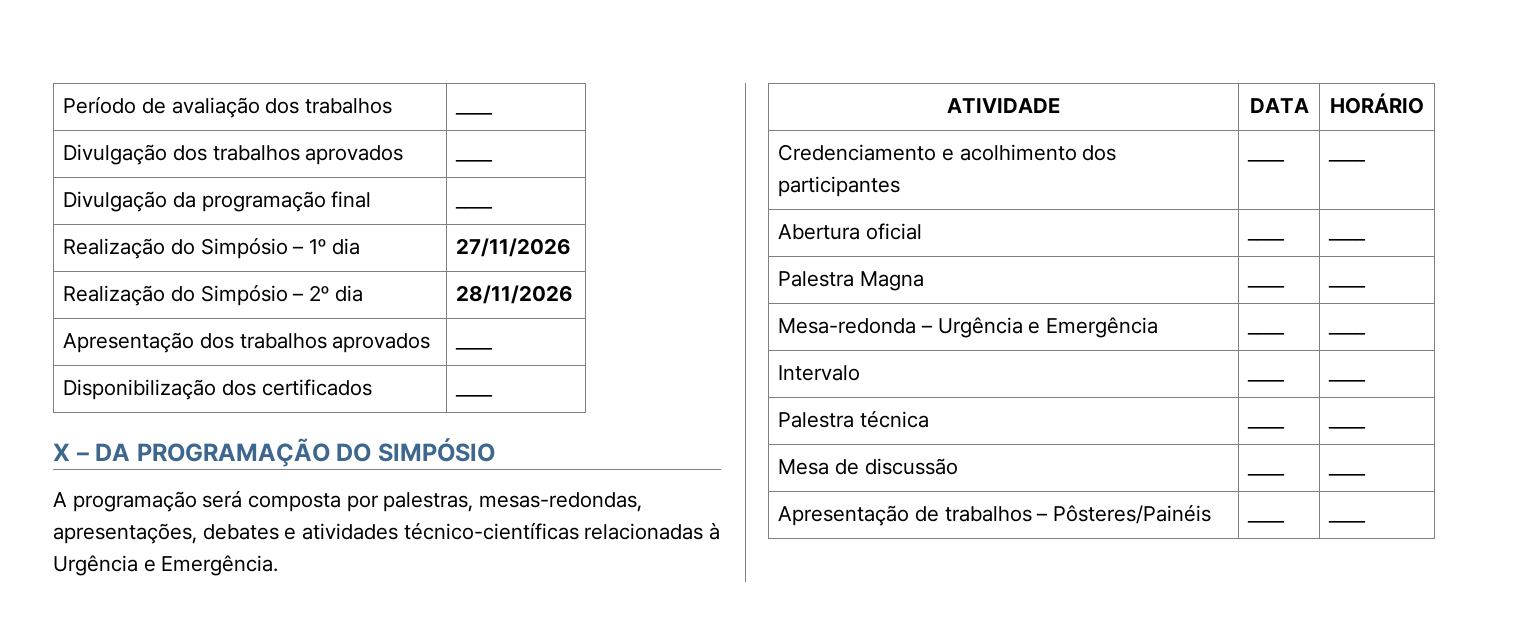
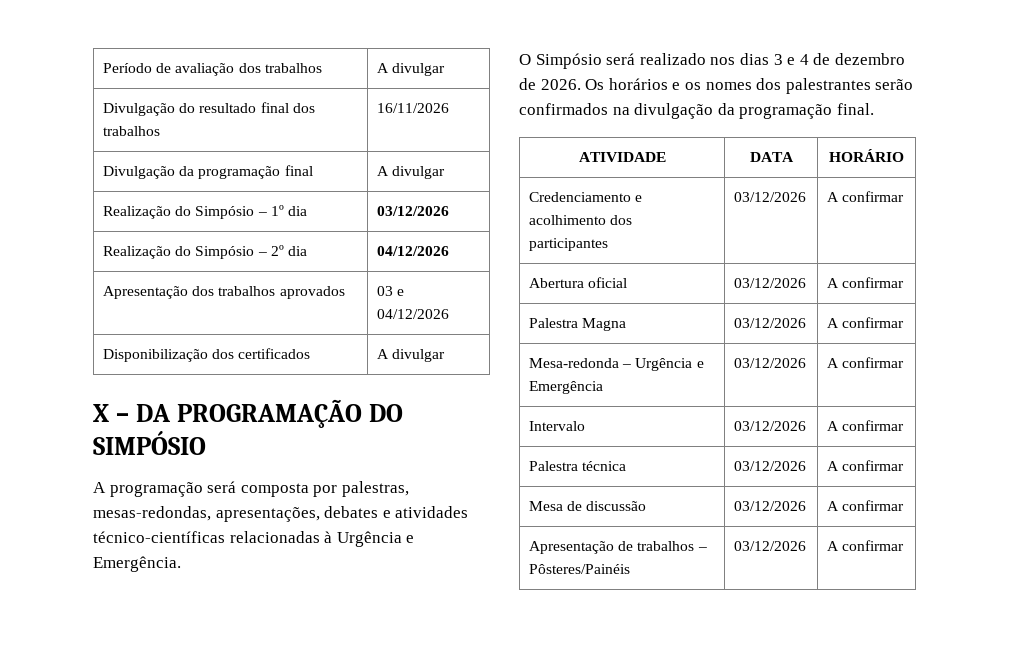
- Período de avaliação dos trabalhos | ____
- Divulgação dos trabalhos aprovados | ____
+ Período de avaliação dos trabalhos | A divulgar
+ Divulgação do resultado final dos trabalhos | 16/11/2026
- Divulgação da programação final | ____
+ Divulgação da programação final | A divulgar
- Realização do Simpósio – 1º dia | 27/11/2026
+ Realização do Simpósio – 1º dia | 03/12/2026
- Realização do Simpósio – 2º dia | 28/11/2026
+ Realização do Simpósio – 2º dia | 04/12/2026
- Apresentação dos trabalhos aprovados | ____
+ Apresentação dos trabalhos aprovados | 03 e 04/12/2026
- Disponibilização dos certificados | ____
+ Disponibilização dos certificados | A divulgar
+ O Simpósio será realizado nos dias 3 e 4 de dezembro de 2026. Os horários e os nomes dos palestrantes serão confirmados na divulgação da programação final.
- Credenciamento e acolhimento dos participantes | ____ | ____
+ Credenciamento e acolhimento dos participantes | 03/12/2026 | A confirmar
- Abertura oficial | ____ | ____
+ Abertura oficial | 03/12/2026 | A confirmar
- Palestra Magna | ____ | ____
+ Palestra Magna | 03/12/2026 | A confirmar
- Mesa-redonda – Urgência e Emergência | ____ | ____
- Intervalo | ____ | ____
+ Mesa-redonda – Urgência e Emergência | 03/12/2026 | A confirmar
+ Intervalo | 03/12/2026 | A confirmar
- Palestra técnica | ____ | ____
+ Palestra técnica | 03/12/2026 | A confirmar
- Mesa de discussão | ____ | ____
+ Mesa de discussão | 03/12/2026 | A confirmar
- Apresentação de trabalhos – Pôsteres/Painéis | ____ | ____
+ Apresentação de trabalhos – Pôsteres/Painéis | 03/12/2026 | A confirmar

